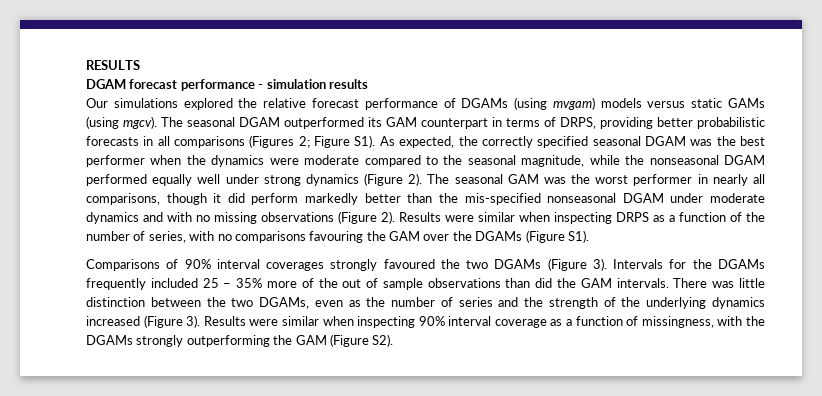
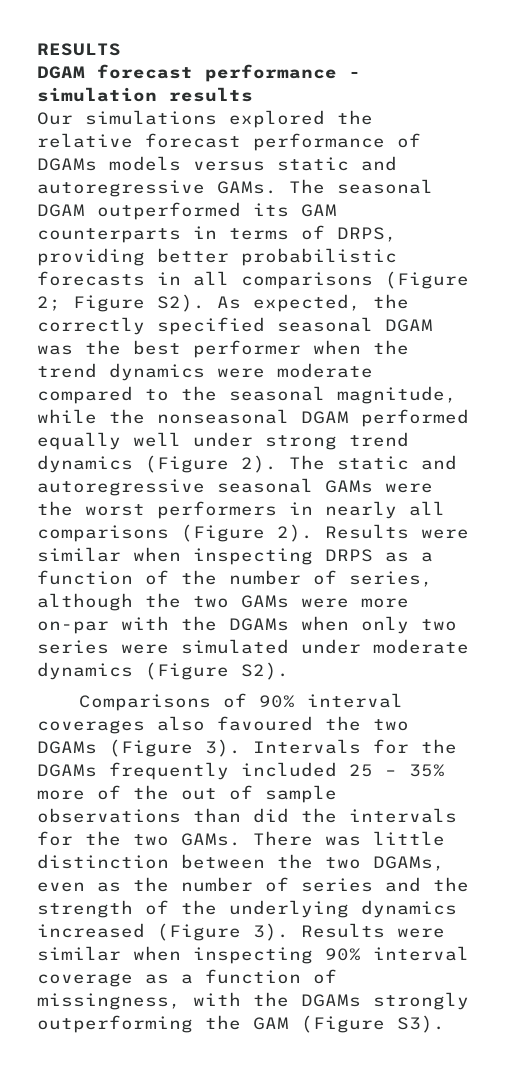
- Our simulations explored the relative forecast performance of DGAMs (using mvgam) models versus static GAMs (using mgcv).
+ Our simulations explored the relative forecast performance of DGAMs models versus static and autoregressive GAMs.
- The seasonal DGAM outperformed its GAM counterpart in terms of DRPS, providing better probabilistic forecasts in all comparisons (Figures 2; Figure S1). As expected, the correctly specified seasonal DGAM was the best performer when the dynamics were moderate compared to the seasonal magnitude, while the nonseasonal DGAM performed equally well under strong dynamics (Figure 2).
+ The seasonal DGAM outperformed its GAM counterparts in terms of DRPS, providing better probabilistic forecasts in all comparisons (Figure 2; Figure S2). As expected, the correctly specified seasonal DGAM was the best performer when the trend dynamics were moderate compared to the seasonal magnitude, while the nonseasonal DGAM performed equally well under strong trend dynamics (Figure 2).
- The seasonal GAM was the worst performer in nearly all comparisons, though it did perform markedly better than the mis-specified nonseasonal DGAM under moderate dynamics and with no missing observations (Figure 2).
+ The static and autoregressive seasonal GAMs were the worst performers in nearly all comparisons (Figure 2).
- Results were similar when inspecting DRPS as a function of the number of series, with no comparisons favouring the GAM over the DGAMs (Figure S1).
+ Results were similar when inspecting DRPS as a function of the number of series, although the two GAMs were more on-par with the DGAMs when only two series were simulated under moderate dynamics (Figure S2).
- Comparisons of 90% interval coverages strongly favoured the two DGAMs (Figure 3).
+ Comparisons of 90% interval coverages also favoured the two DGAMs (Figure 3).
- Intervals for the DGAMs frequently included 25 – 35% more of the out of sample observations than did the GAM intervals.
+ Intervals for the DGAMs frequently included 25 – 35% more of the out of sample observations than did the intervals for the two GAMs.
- Results were similar when inspecting 90% interval coverage as a function of missingness, with the DGAMs strongly outperforming the GAM (Figure S2).
+ Results were similar when inspecting 90% interval coverage as a function of missingness, with the DGAMs strongly outperforming the GAM (Figure S3).

